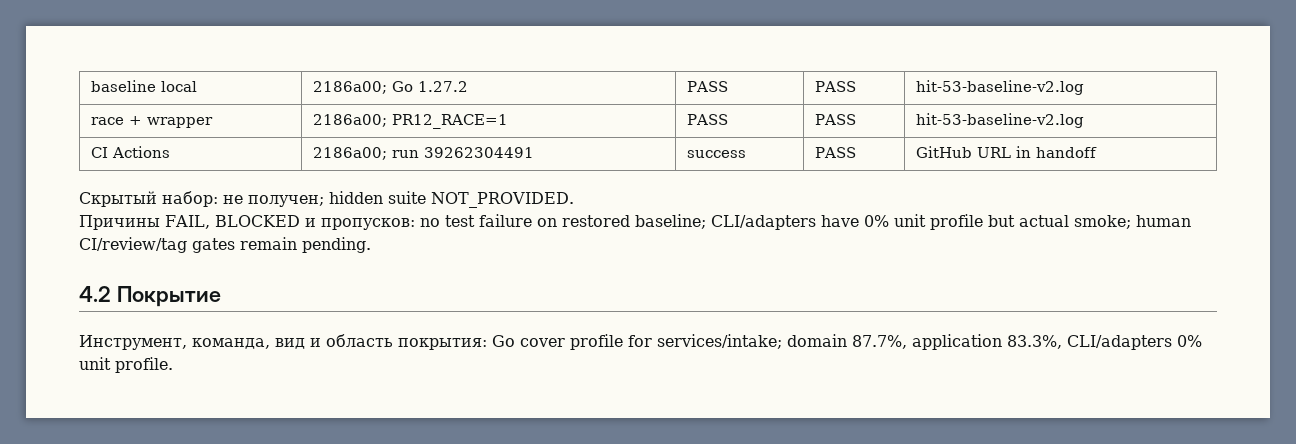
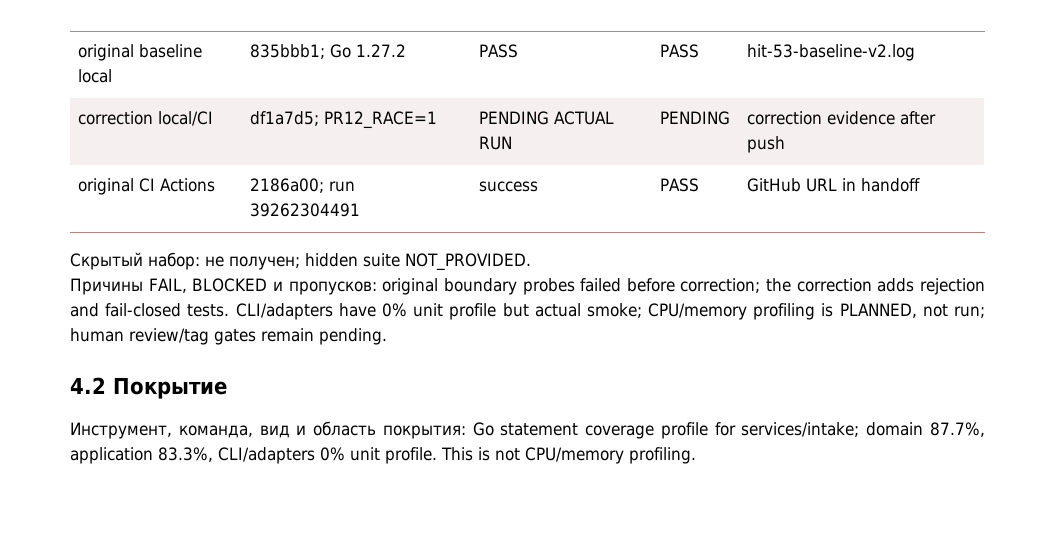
- baseline local | 2186a00; Go 1.27.2 | PASS | PASS | hit-53-baseline-v2.log
+ original baseline local | 835bbb1; Go 1.27.2 | PASS | PASS | hit-53-baseline-v2.log
- race + wrapper | 2186a00; PR12_RACE=1 | PASS | PASS | hit-53-baseline-v2.log
- CI Actions | 2186a00; run 39262304491 | success | PASS | GitHub URL in handoff
+ correction local/CI | df1a7d5; PR12_RACE=1 | PENDING ACTUAL RUN | PENDING | correction evidence after push
+ original CI Actions | 2186a00; run 39262304491 | success | PASS | GitHub URL in handoff
- Причины FAIL, BLOCKED и пропусков: no test failure on restored baseline; CLI/adapters have 0% unit profile but actual smoke; human CI/review/tag gates remain pending.
+ Причины FAIL, BLOCKED и пропусков: original boundary probes failed before correction; the correction adds rejection and fail-closed tests. CLI/adapters have 0% unit profile but actual smoke; CPU/memory profiling is PLANNED, not run; human review/tag gates remain pending.
- Инструмент, команда, вид и область покрытия: Go cover profile for services/intake; domain 87.7%, application 83.3%, CLI/adapters 0% unit profile.
+ Инструмент, команда, вид и область покрытия: Go statement coverage profile for services/intake; domain 87.7%, application 83.3%, CLI/adapters 0% unit profile.
+ This is not CPU/memory profiling.

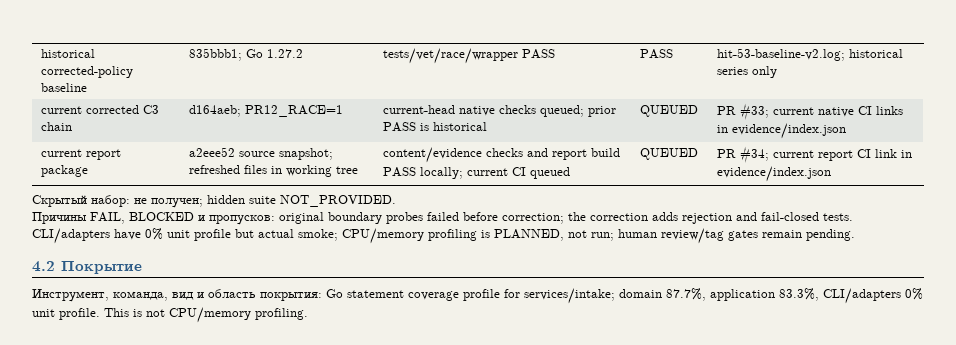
- original baseline local | 835bbb1; Go 1.27.2 | PASS | PASS | hit-53-baseline-v2.log
- correction local/CI | df1a7d5; PR12_RACE=1 | PENDING ACTUAL RUN | PENDING | correction evidence after push
- original CI Actions | 2186a00; run 39262304491 | success | PASS | GitHub URL in handoff
+ historical corrected-policy baseline | 835bbb1; Go 1.27.2 | tests/vet/race/wrapper PASS | PASS | hit-53-baseline-v2.log; historical series only
+ current corrected C3 chain | d164aeb; PR12_RACE=1 | current-head native checks queued; prior PASS is historical | QUEUED | PR #33; current native CI links in evidence/index.json
+ current report package | a2eee52 source snapshot; refreshed files in working tree | content/evidence checks and report build PASS locally; current CI queued | QUEUED | PR #34; current report CI link in evidence/index.json

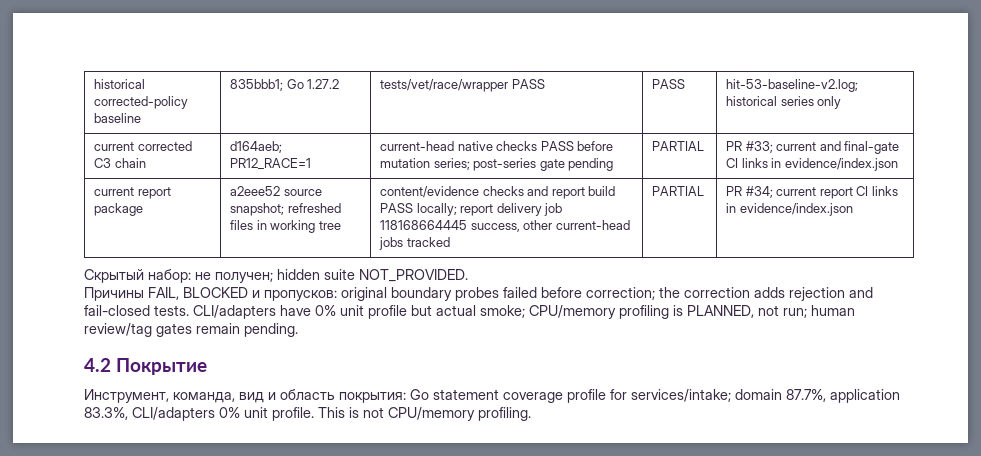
- current corrected C3 chain | d164aeb; PR12_RACE=1 | current-head native checks queued; prior PASS is historical | QUEUED | PR #33; current native CI links in evidence/index.json
+ current corrected C3 chain | d164aeb; PR12_RACE=1 | current-head native checks PASS before mutation series; post-series gate pending | PARTIAL | PR #33; current and final-gate CI links in evidence/index.json
- current report package | a2eee52 source snapshot; refreshed files in working tree | content/evidence checks and report build PASS locally; current CI queued | QUEUED | PR #34; current report CI link in evidence/index.json
+ current report package | a2eee52 source snapshot; refreshed files in working tree | content/evidence checks and report build PASS locally; report delivery job 118168664445 success, other current-head jobs tracked | PARTIAL | PR #34; current report CI links in evidence/index.json

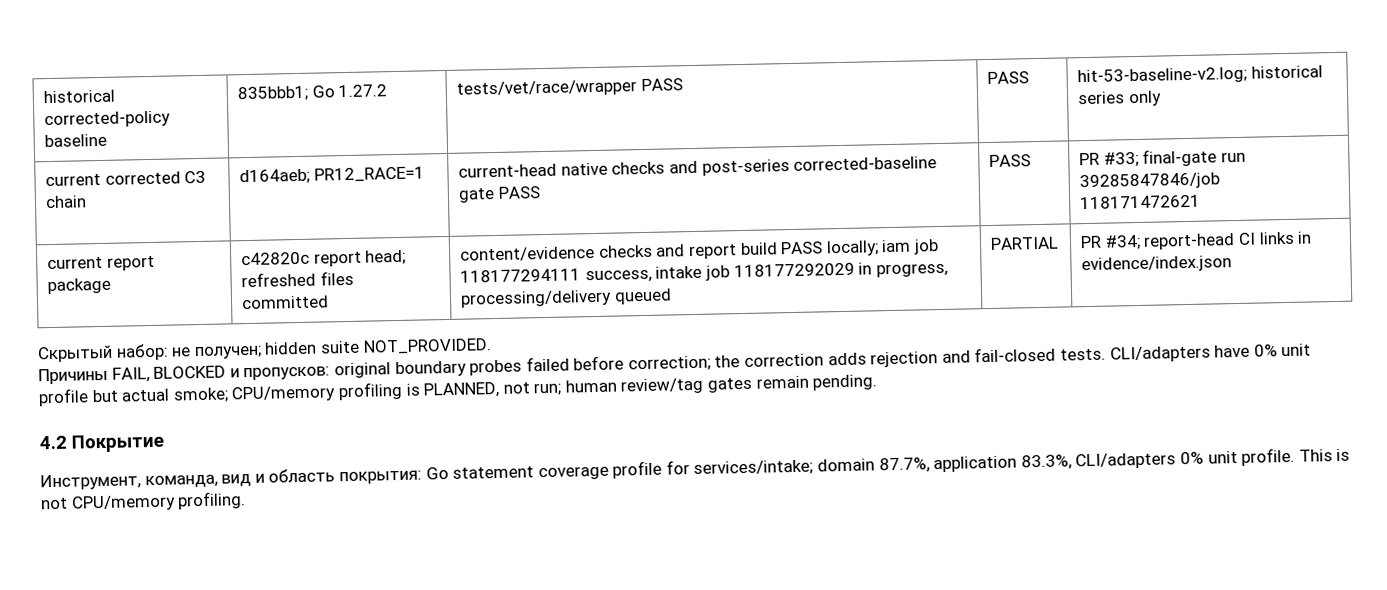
- current corrected C3 chain | d164aeb; PR12_RACE=1 | current-head native checks PASS before mutation series; post-series gate pending | PARTIAL | PR #33; current and final-gate CI links in evidence/index.json
- current report package | a2eee52 source snapshot; refreshed files in working tree | content/evidence checks and report build PASS locally; report delivery job 118168664445 success, other current-head jobs tracked | PARTIAL | PR #34; current report CI links in evidence/index.json
+ current corrected C3 chain | d164aeb; PR12_RACE=1 | current-head native checks and post-series corrected-baseline gate PASS | PASS | PR #33; final-gate run 39285847846/job 118171472621
+ current report package | c42820c report head; refreshed files committed | content/evidence checks and report build PASS locally; iam job 118177294111 success, intake job 118177292029 in progress, processing/delivery queued | PARTIAL | PR #34; report-head CI links in evidence/index.json

